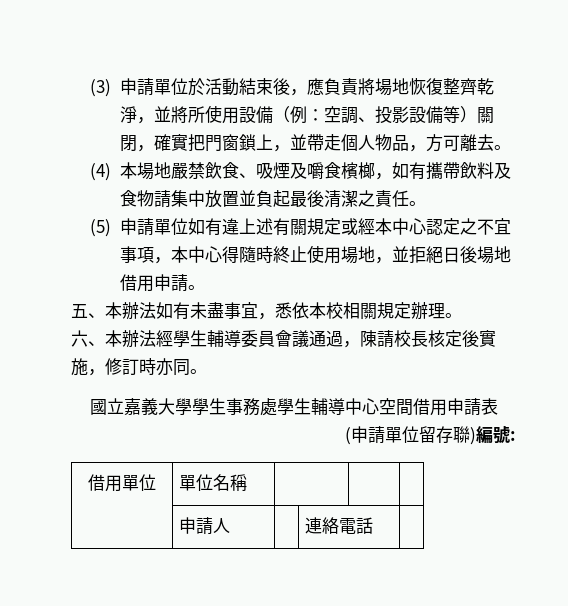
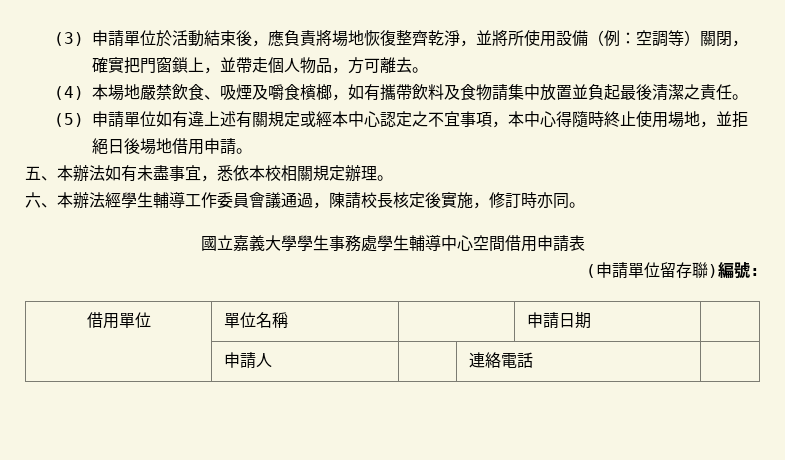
- (3)申請單位於活動結束後，應負責將場地恢復整齊乾淨，並將所使用設備（例：空調、投影設備等）關閉，確實把門窗鎖上，並帶走個人物品，方可離去。
+ (3)申請單位於活動結束後，應負責將場地恢復整齊乾淨，並將所使用設備（例：空調等）關閉，確實把門窗鎖上，並帶走個人物品，方可離去。
- 六、本辦法經學生輔導委員會議通過，陳請校長核定後實施，修訂時亦同。
+ 六、本辦法經學生輔導工作委員會議通過，陳請校長核定後實施，修訂時亦同。
- 借用單位 | 單位名稱 | | |
+ 借用單位 | 單位名稱 | | 申請日期 |

